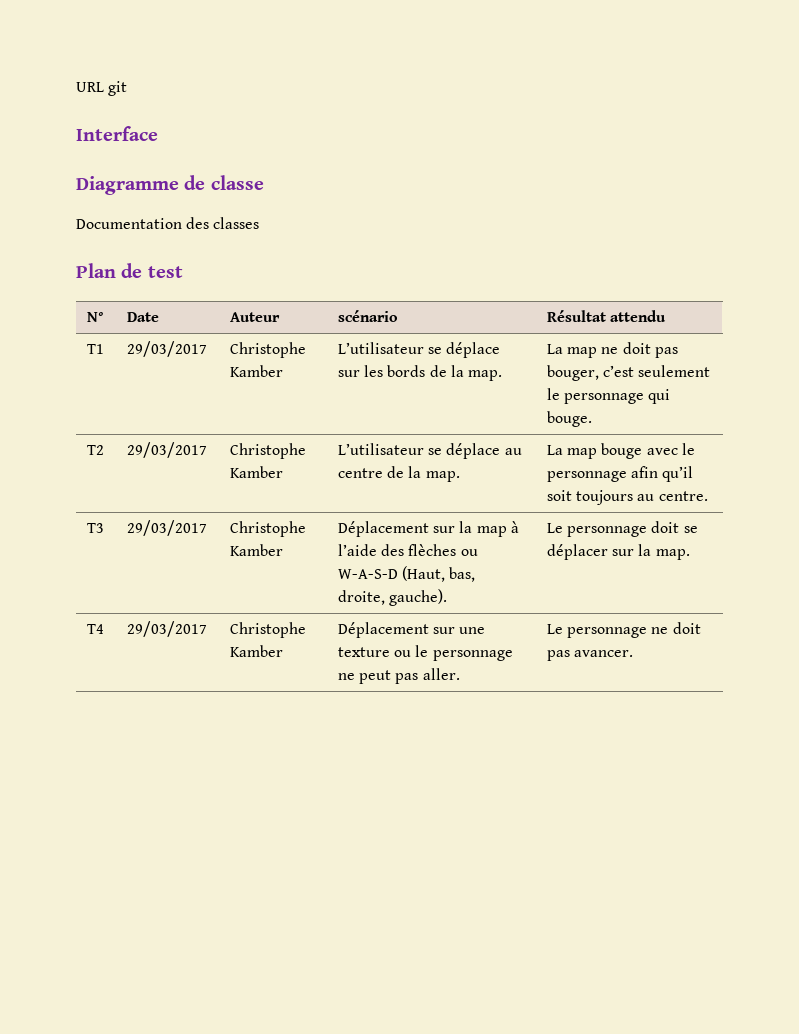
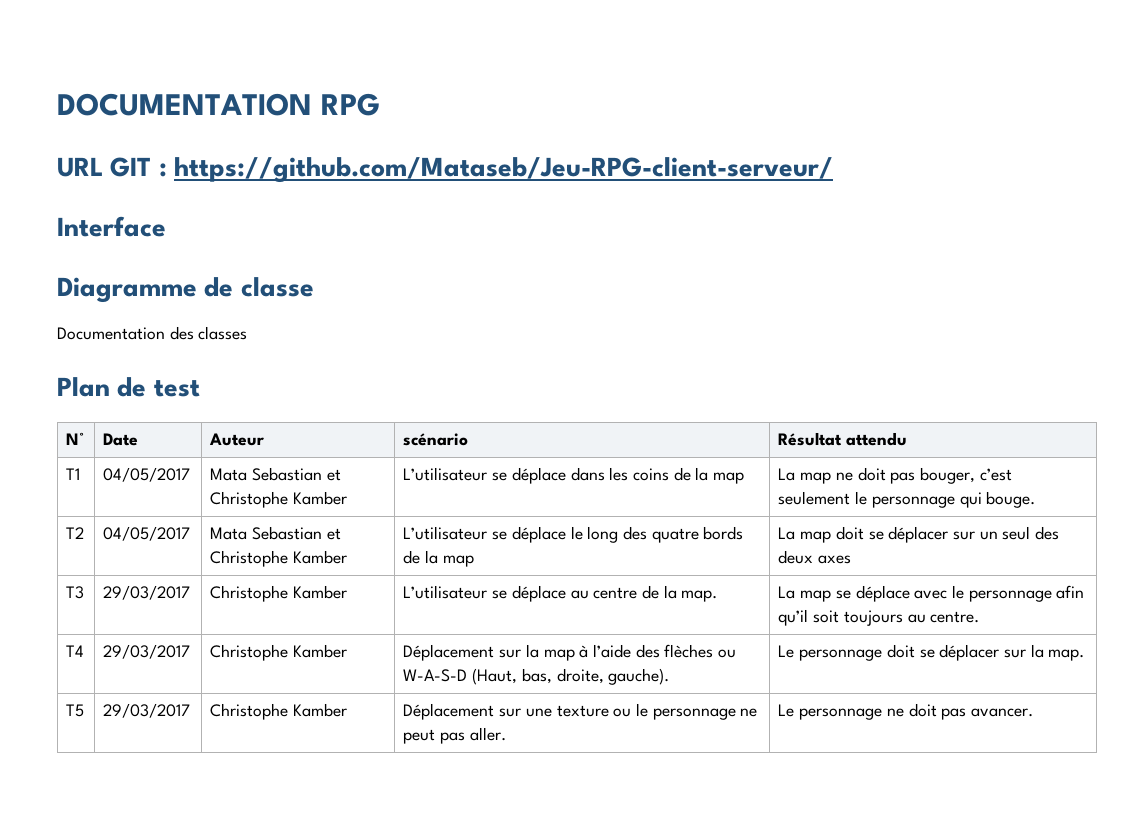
- URL git
+ DOCUMENTATION RPG
+ URL GIT : https://github.com/Mataseb/Jeu-RPG-client-serveur/
- T1 | 29/03/2017 | Christophe Kamber | L’utilisateur se déplace sur les bords de la map. | La map ne doit pas bouger, c’est seulement le personnage qui bouge.
+ T1 | 04/05/2017 | Mata Sebastian et Christophe Kamber | L’utilisateur se déplace dans les coins de la map | La map ne doit pas bouger, c’est seulement le personnage qui bouge.
- T2 | 29/03/2017 | Christophe Kamber | L’utilisateur se déplace au centre de la map. | La map bouge avec le personnage afin qu’il soit toujours au centre.
+ T2 | 04/05/2017 | Mata Sebastian et Christophe Kamber | L’utilisateur se déplace le long des quatre bords de la map | La map doit se déplacer sur un seul des deux axes
+ T3 | 29/03/2017 | Christophe Kamber | L’utilisateur se déplace au centre de la map. | La map se déplace avec le personnage afin qu’il soit toujours au centre.
- T3 | 29/03/2017 | Christophe Kamber | Déplacement sur la map à l’aide des flèches ou W-A-S-D (Haut, bas, droite, gauche). | Le personnage doit se déplacer sur la map.
+ T4 | 29/03/2017 | Christophe Kamber | Déplacement sur la map à l’aide des flèches ou W-A-S-D (Haut, bas, droite, gauche). | Le personnage doit se déplacer sur la map.
- T4 | 29/03/2017 | Christophe Kamber | Déplacement sur une texture ou le personnage ne peut pas aller. | Le personnage ne doit pas avancer.
+ T5 | 29/03/2017 | Christophe Kamber | Déplacement sur une texture ou le personnage ne peut pas aller. | Le personnage ne doit pas avancer.

